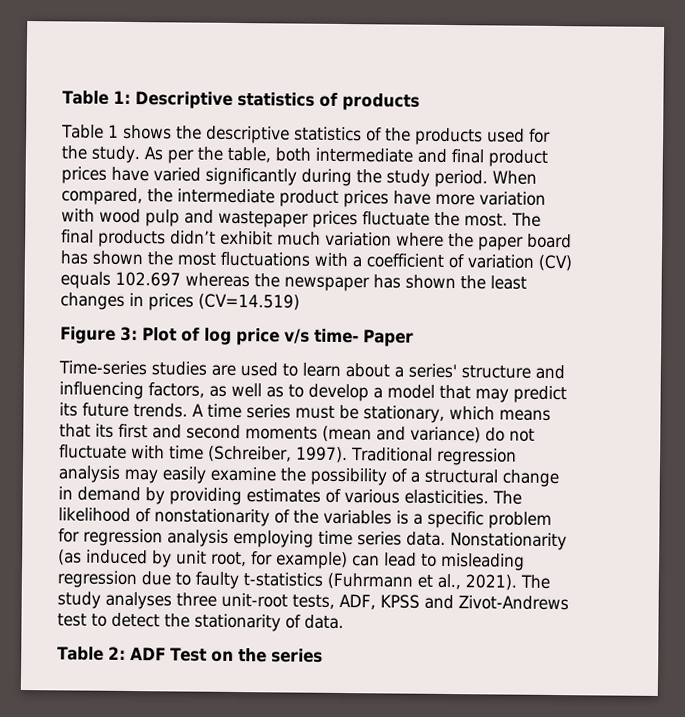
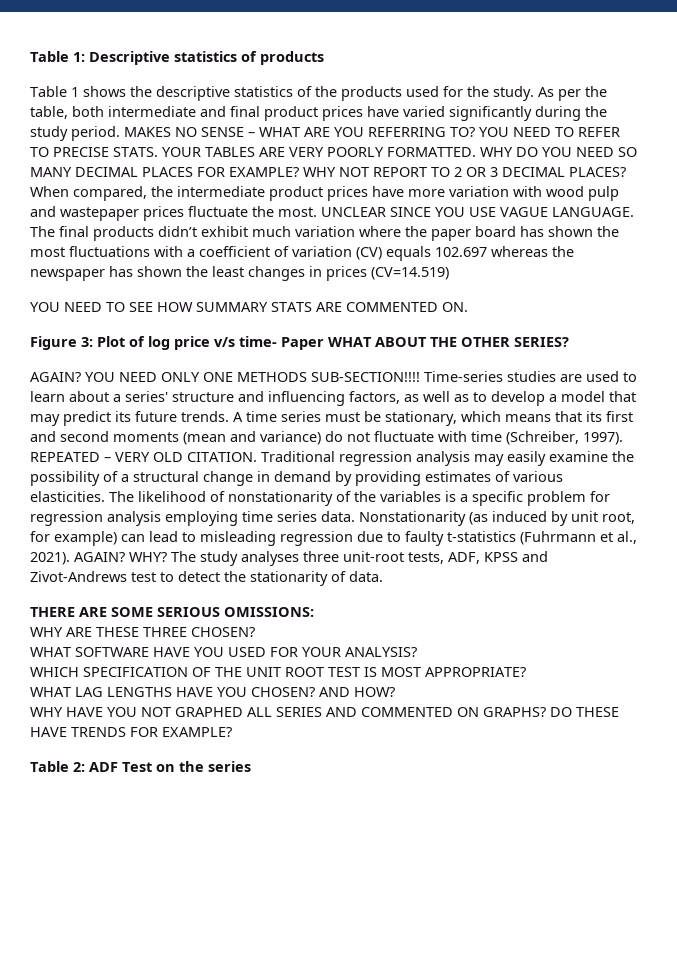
+ MAKES NO SENSE – WHAT ARE YOU REFERRING TO? YOU NEED TO REFER TO PRECISE STATS. YOUR TABLES ARE VERY POORLY FORMATTED. WHY DO YOU NEED SO MANY DECIMAL PLACES FOR EXAMPLE? WHY NOT REPORT TO 2 OR 3 DECIMAL PLACES?
+ UNCLEAR SINCE YOU USE VAGUE LANGUAGE.
+ YOU NEED TO SEE HOW SUMMARY STATS ARE COMMENTED ON.
- Figure 3: Plot of log price v/s time- Paper
- Time-series studies are used to learn about a series' structure and influencing factors, as well as to develop a model that may predict its future trends.
+ Figure 3: Plot of log price v/s time- Paper WHAT ABOUT THE OTHER SERIES?
+ AGAIN? YOU NEED ONLY ONE METHODS SUB-SECTION!!!! Time-series studies are used to learn about a series' structure and influencing factors, as well as to develop a model that may predict its future trends.
+ REPEATED – VERY OLD CITATION.
+ AGAIN? WHY?
+ THERE ARE SOME SERIOUS OMISSIONS:
+ WHY ARE THESE THREE CHOSEN?
+ WHAT SOFTWARE HAVE YOU USED FOR YOUR ANALYSIS?
+ WHICH SPECIFICATION OF THE UNIT ROOT TEST IS MOST APPROPRIATE?
+ WHAT LAG LENGTHS HAVE YOU CHOSEN? AND HOW?
+ WHY HAVE YOU NOT GRAPHED ALL SERIES AND COMMENTED ON GRAPHS? DO THESE HAVE TRENDS FOR EXAMPLE?

